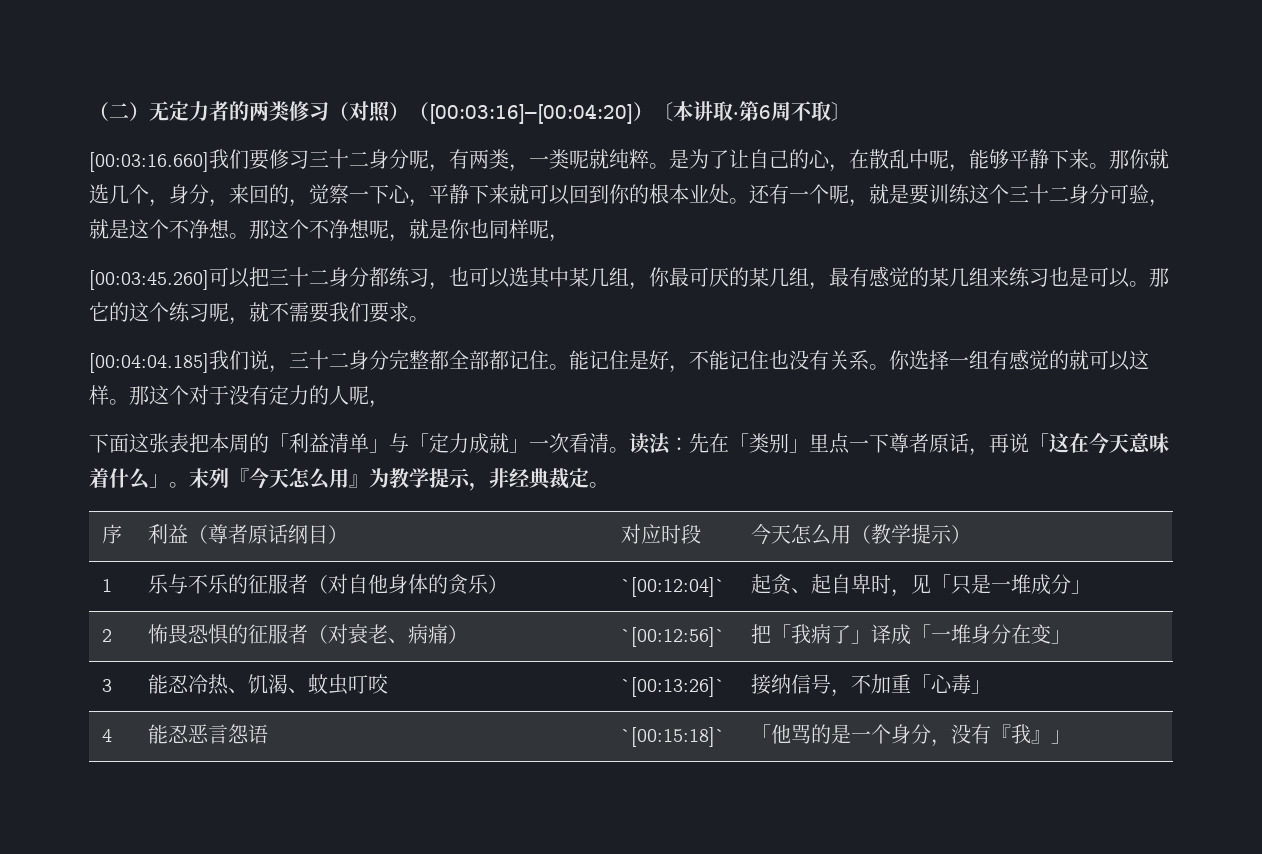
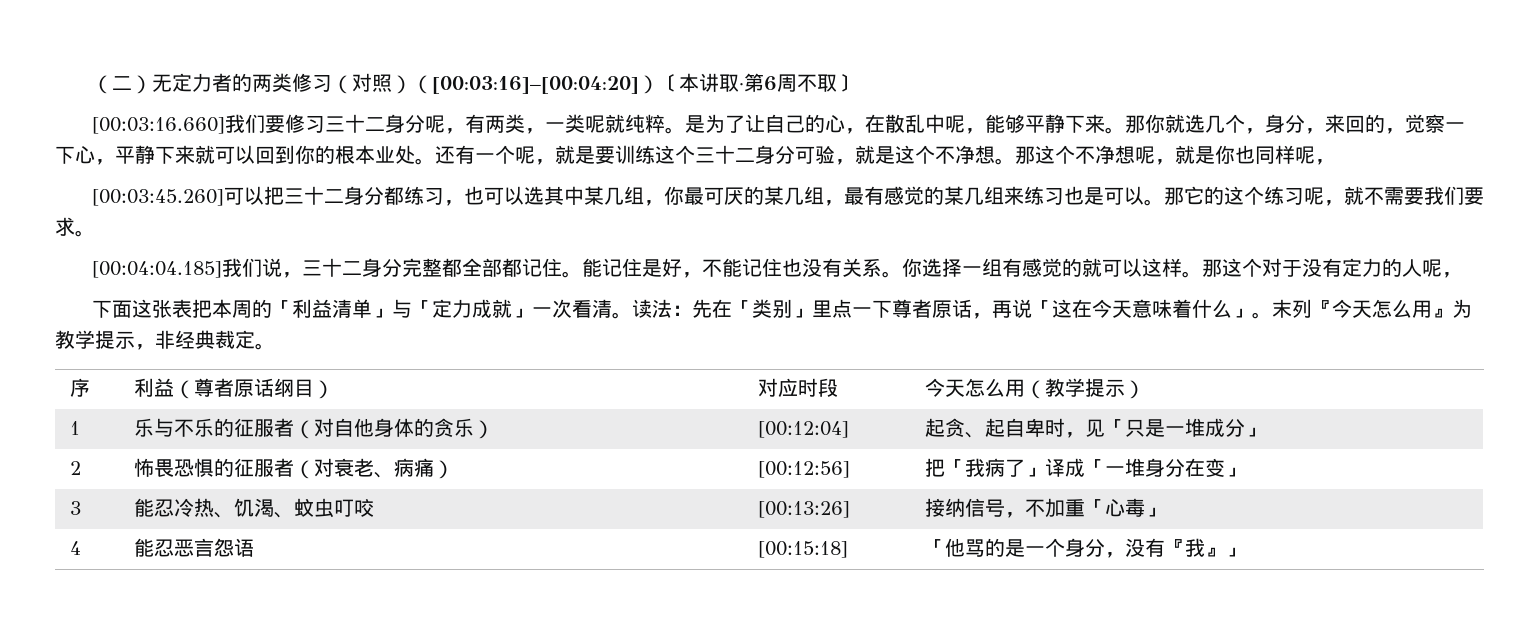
- 1 | 乐与不乐的征服者（对自他身体的贪乐） | `[00:12:04]` | 起贪、起自卑时，见「只是一堆成分」
+ 1 | 乐与不乐的征服者（对自他身体的贪乐） | [00:12:04] | 起贪、起自卑时，见「只是一堆成分」
- 2 | 怖畏恐惧的征服者（对衰老、病痛） | `[00:12:56]` | 把「我病了」译成「一堆身分在变」
+ 2 | 怖畏恐惧的征服者（对衰老、病痛） | [00:12:56] | 把「我病了」译成「一堆身分在变」
- 3 | 能忍冷热、饥渴、蚊虫叮咬 | `[00:13:26]` | 接纳信号，不加重「心毒」
+ 3 | 能忍冷热、饥渴、蚊虫叮咬 | [00:13:26] | 接纳信号，不加重「心毒」
- 4 | 能忍恶言怨语 | `[00:15:18]` | 「他骂的是一个身分，没有『我』」
+ 4 | 能忍恶言怨语 | [00:15:18] | 「他骂的是一个身分，没有『我』」

